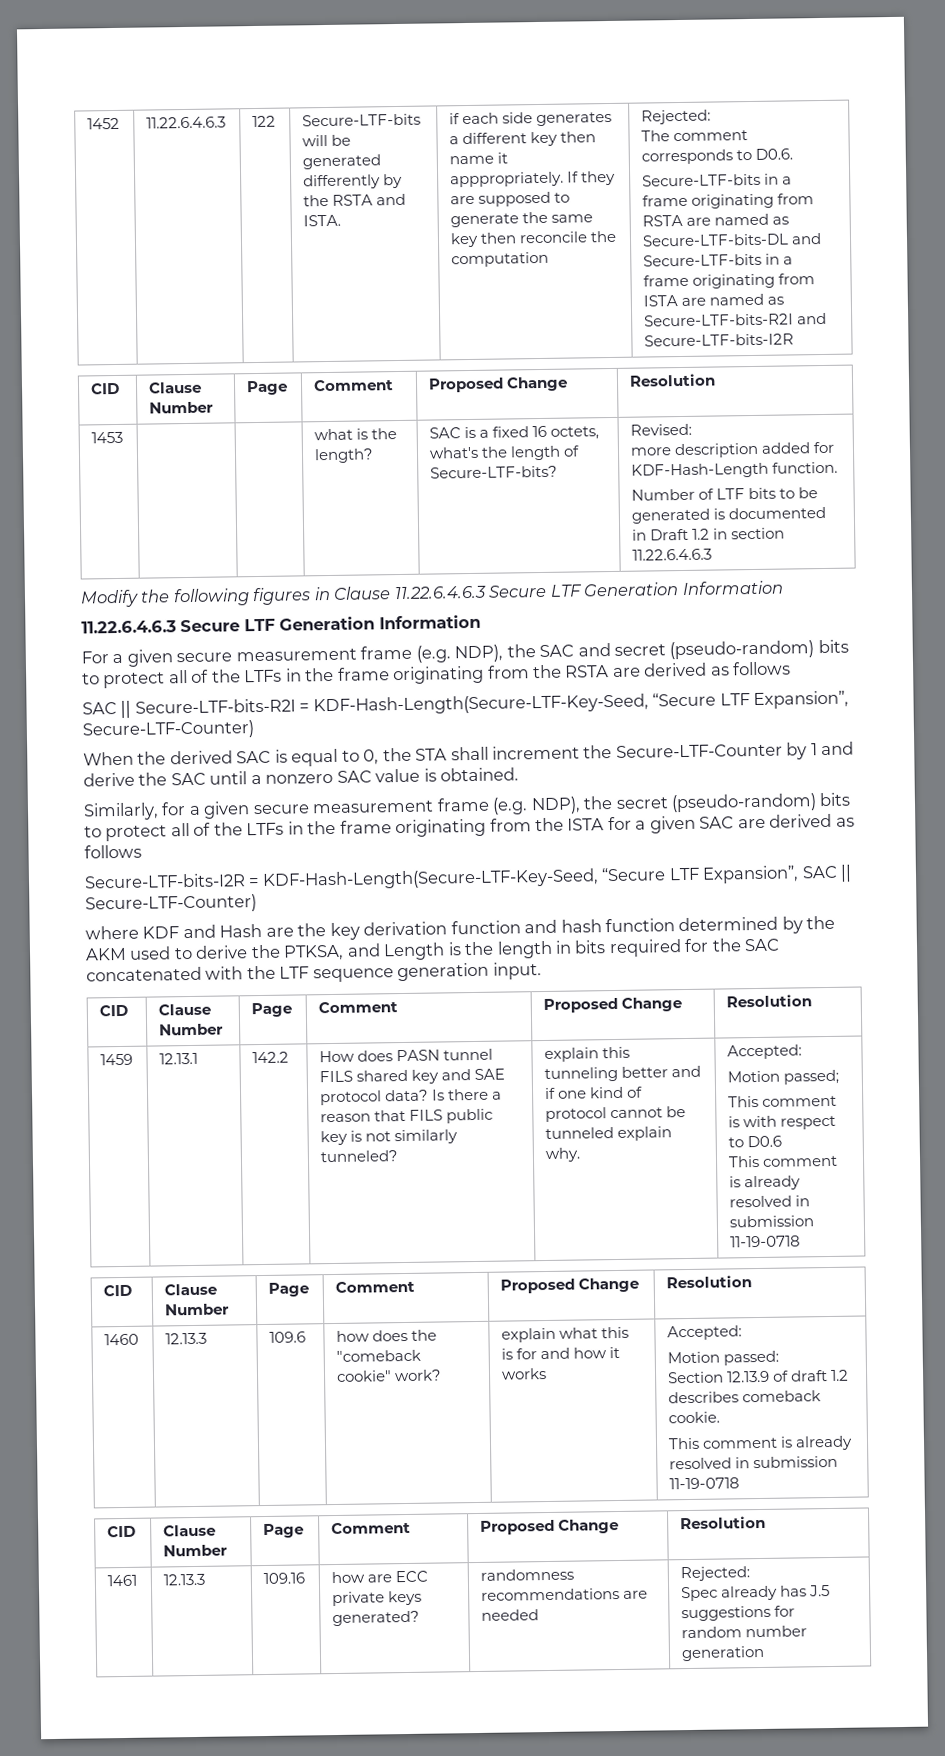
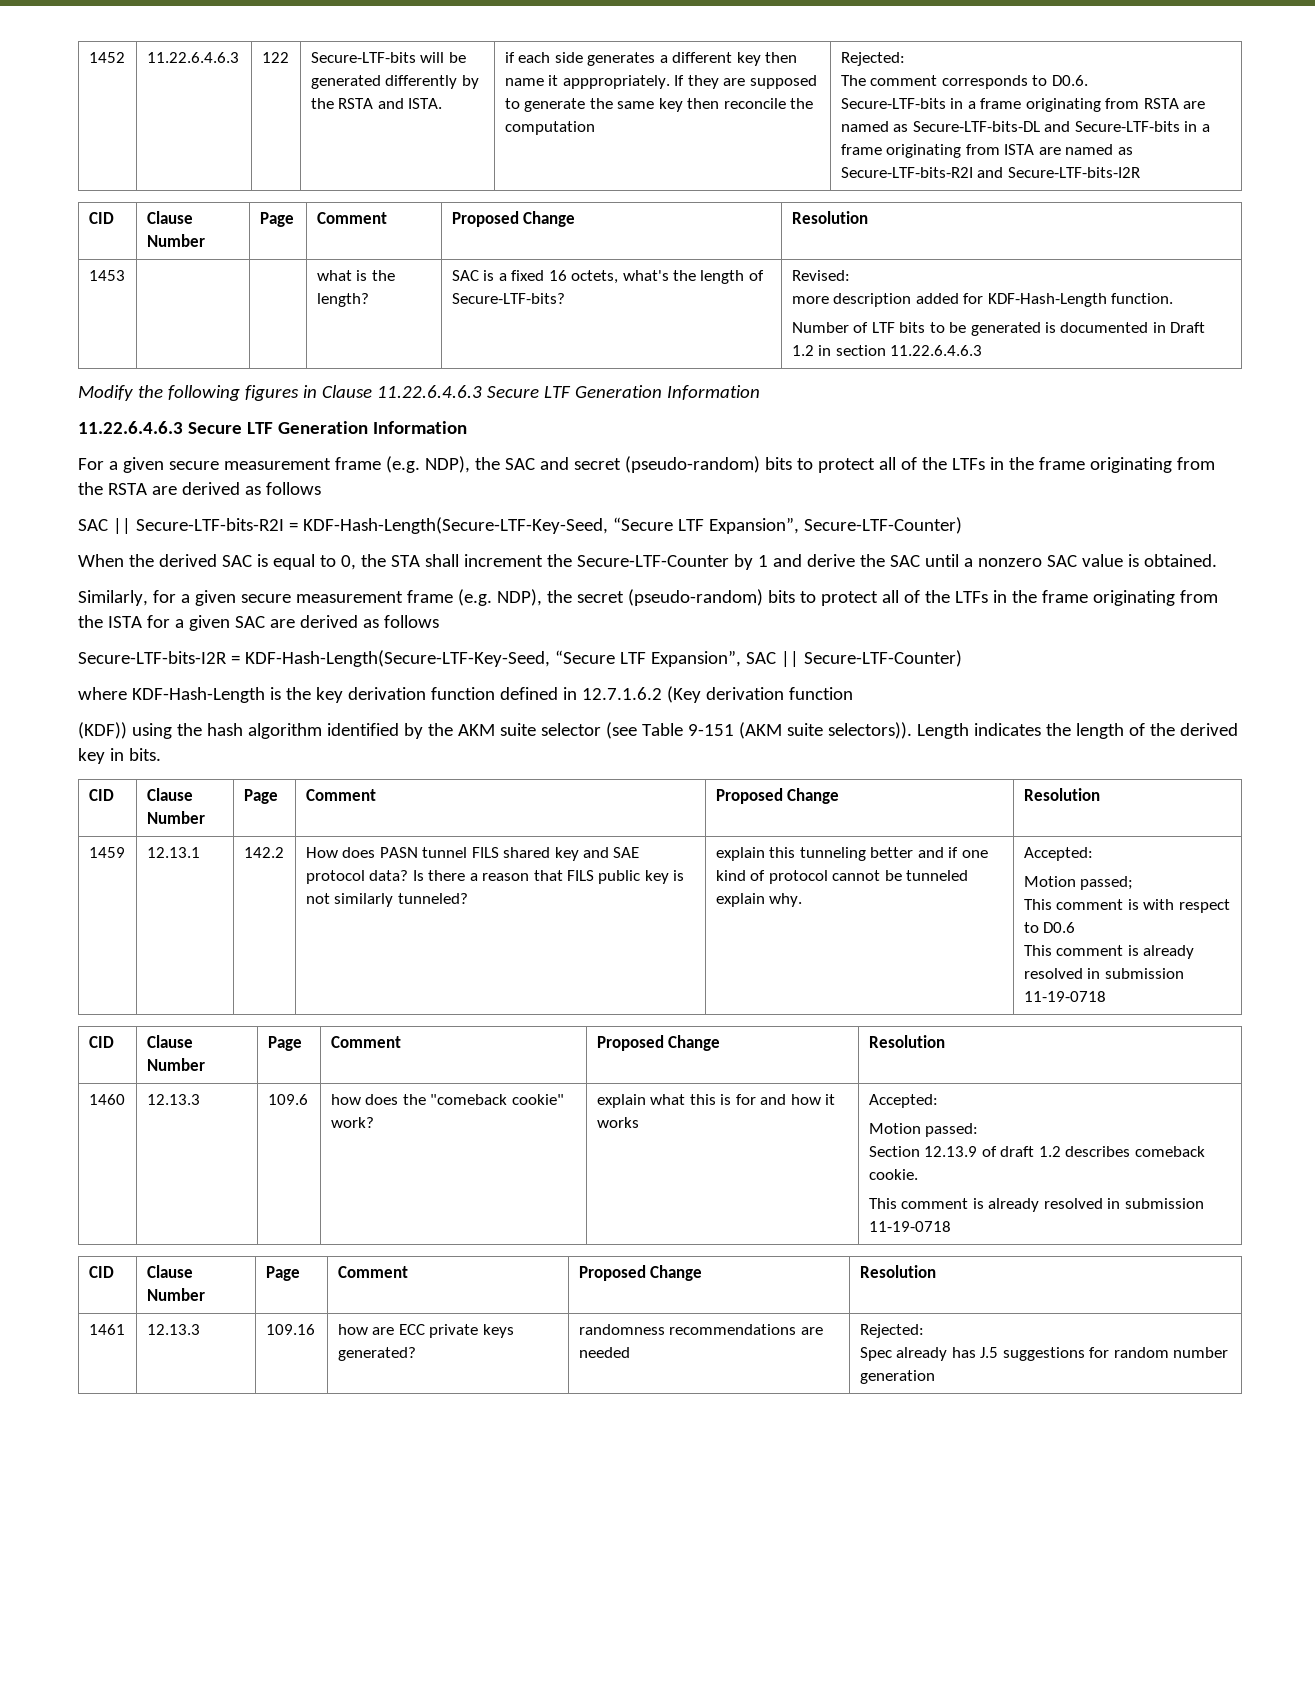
- where KDF and Hash are the key derivation function and hash function determined by the AKM used to derive the PTKSA, and Length is the length in bits required for the SAC concatenated with the LTF sequence generation input.
+ where KDF-Hash-Length is the key derivation function defined in 12.7.1.6.2 (Key derivation function
+ (KDF)) using the hash algorithm identified by the AKM suite selector (see Table 9-151 (AKM suite selectors)). Length indicates the length of the derived key in bits.

